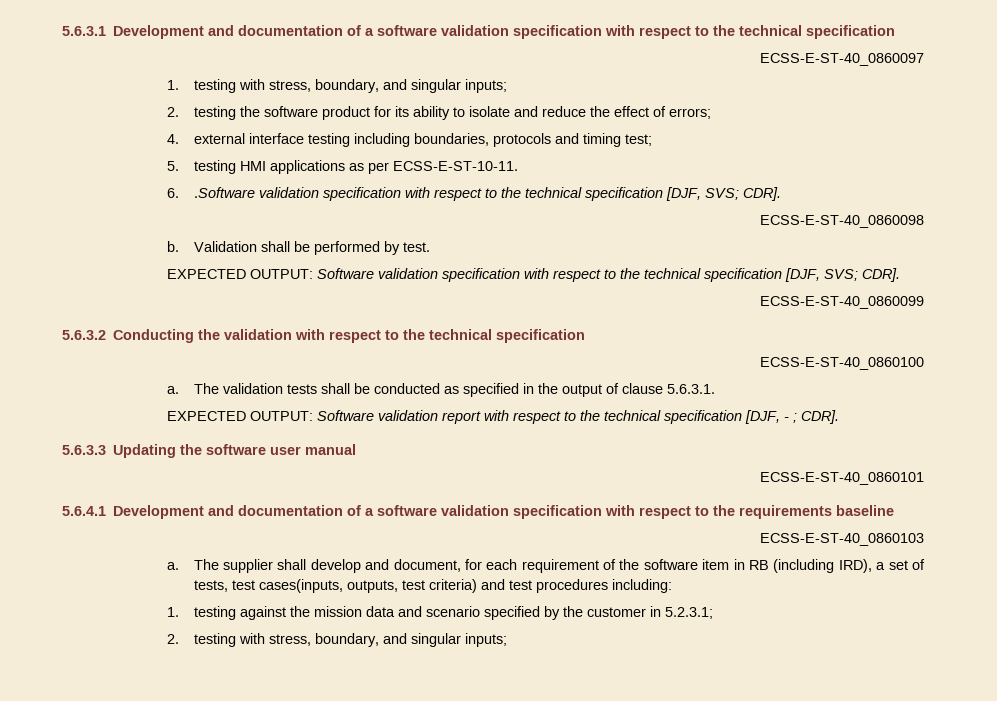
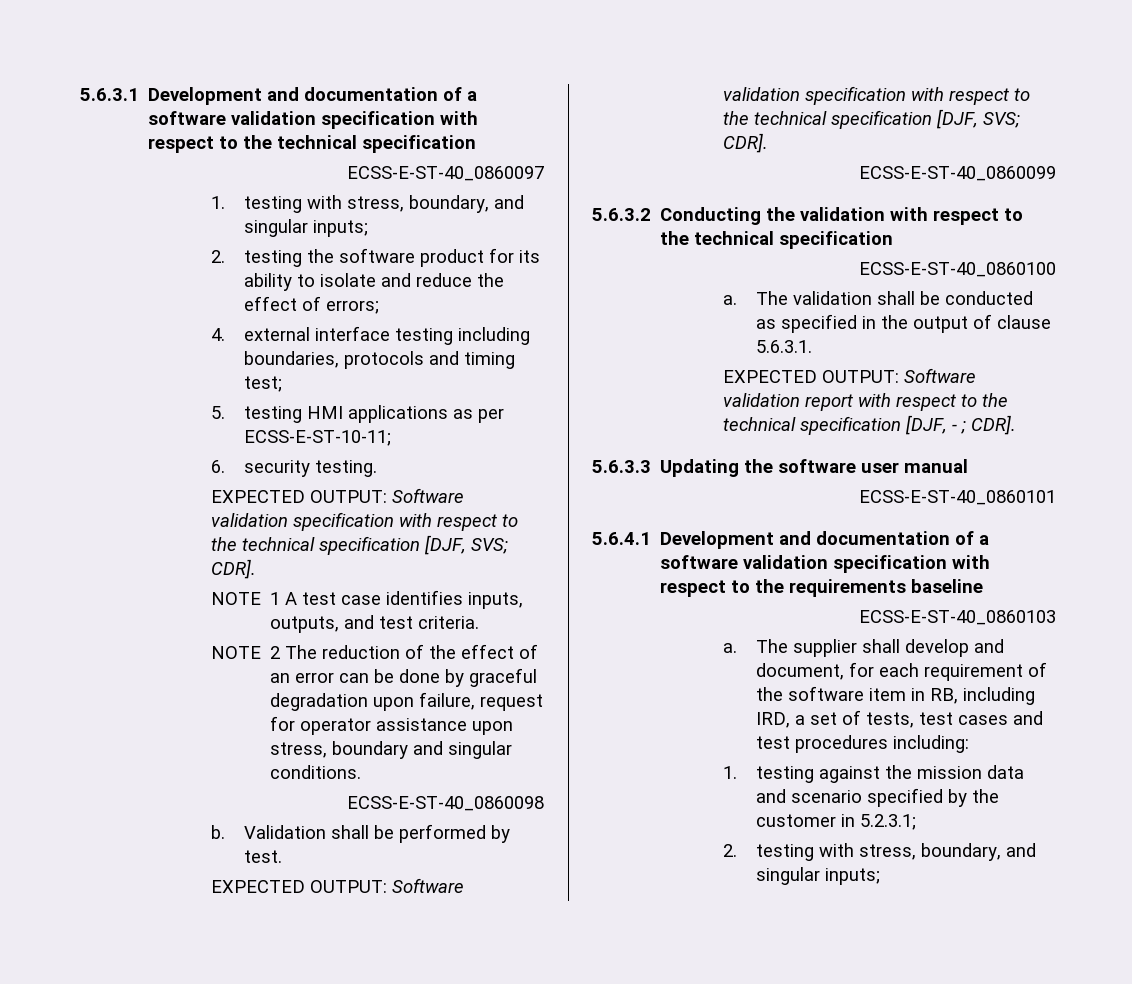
- 5. testing HMI applications as per ECSS-E-ST-10-11.
+ 5. testing HMI applications as per ECSS-E-ST-10-11;
- 6. .Software validation specification with respect to the technical specification [DJF, SVS; CDR].
+ 6. security testing.
+ EXPECTED OUTPUT: Software validation specification with respect to the technical specification [DJF, SVS; CDR].
+ NOTE 1 A test case identifies inputs, outputs, and test criteria.
+ NOTE 2 The reduction of the effect of an error can be done by graceful degradation upon failure, request for operator assistance upon stress, boundary and singular conditions.
- The validation tests shall be conducted as specified in the output of clause 5.6.3.1.
+ The validation shall be conducted as specified in the output of clause 5.6.3.1.
- The supplier shall develop and document, for each requirement of the software item in RB (including IRD), a set of tests, test cases(inputs, outputs, test criteria) and test procedures including:
+ The supplier shall develop and document, for each requirement of the software item in RB, including IRD, a set of tests, test cases and test procedures including:

